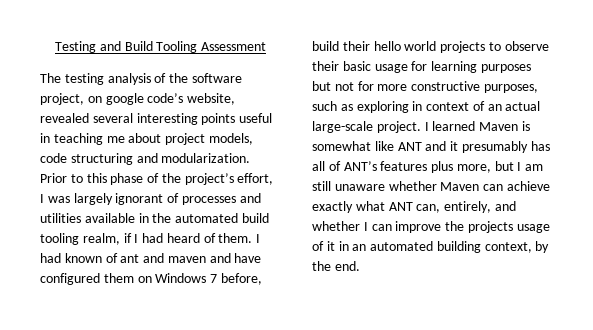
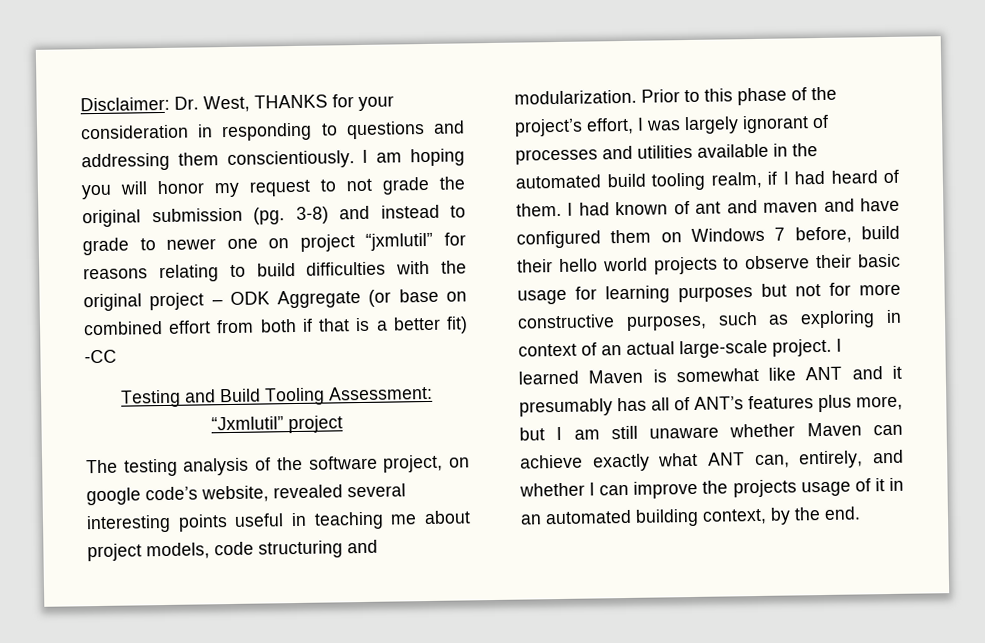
+ Disclaimer: Dr. West, THANKS for your consideration in responding to questions and addressing them conscientiously. I am hoping you will honor my request to not grade the original submission (pg. 3-8) and instead to grade to newer one on project “jxmlutil” for reasons relating to build difficulties with the original project – ODK Aggregate (or base on combined effort from both if that is a better fit) -CC
- Testing and Build Tooling Assessment
+ Testing and Build Tooling Assessment: “Jxmlutil” project

